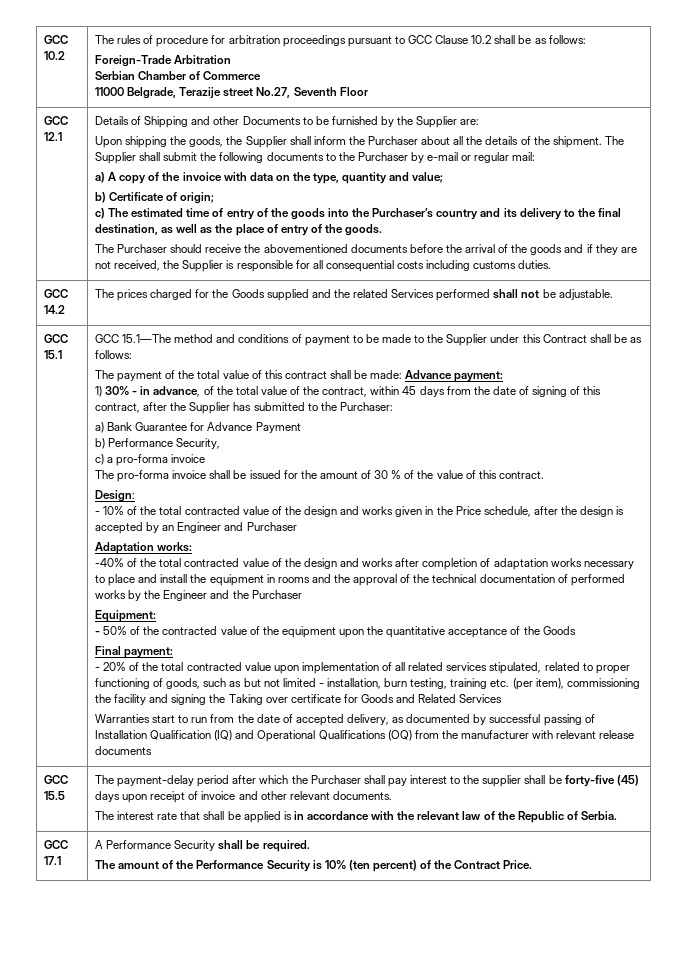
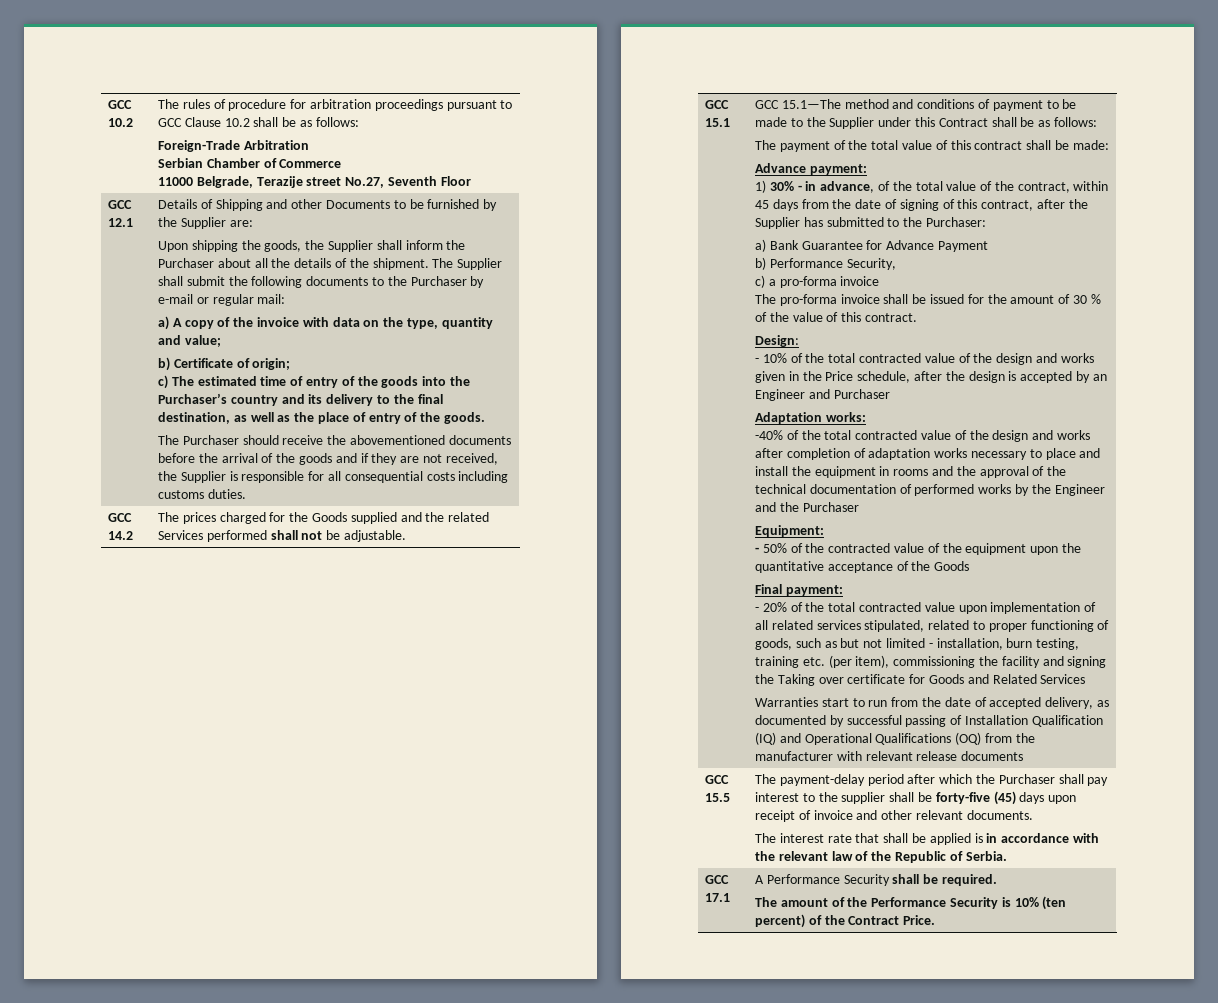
- The payment of the total value of this contract shall be made: Advance payment:
+ The payment of the total value of this contract shall be made:
+ Advance payment:

